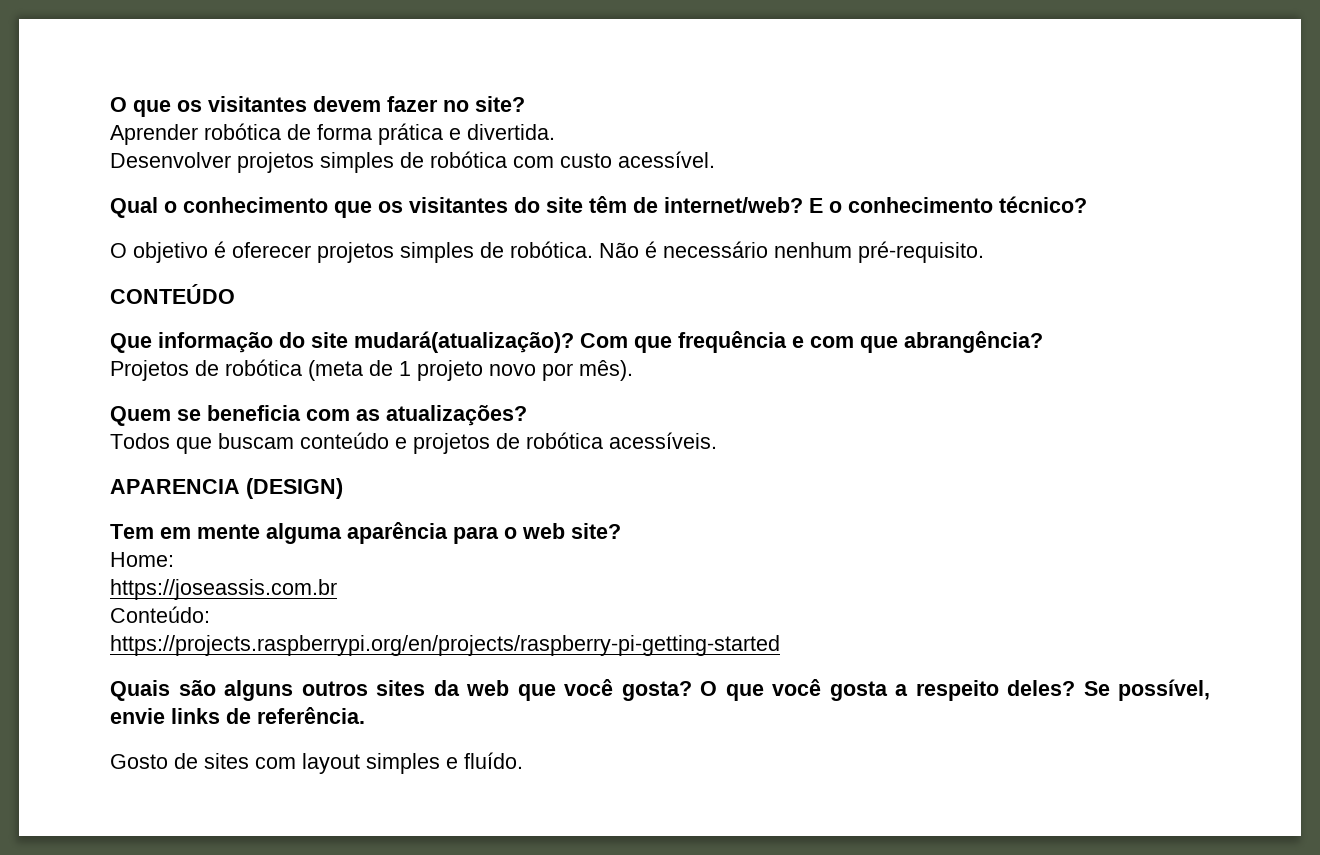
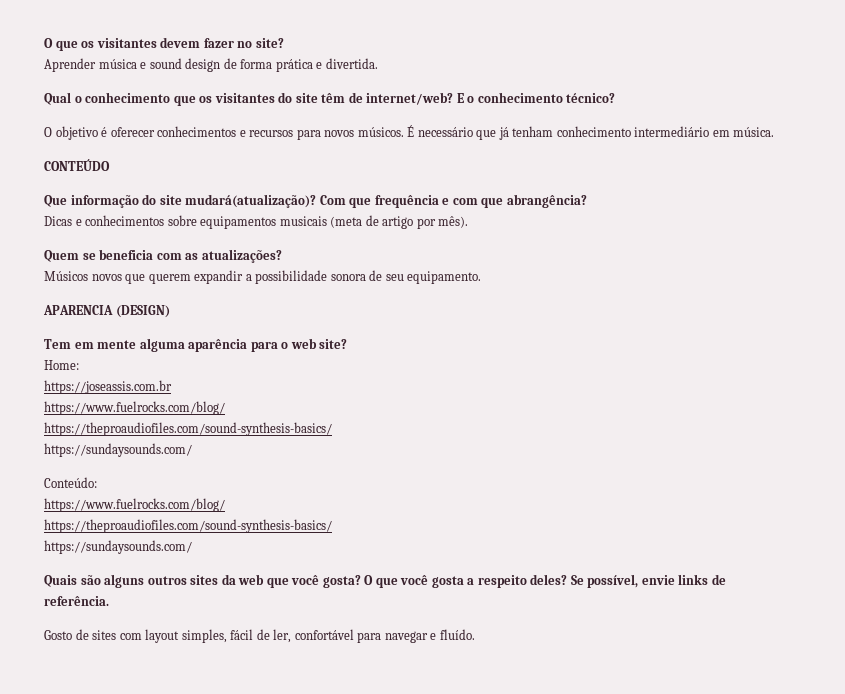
- Aprender robótica de forma prática e divertida.
+ Aprender música e sound design de forma prática e divertida.
- Desenvolver projetos simples de robótica com custo acessível.
- O objetivo é oferecer projetos simples de robótica. Não é necessário nenhum pré-requisito.
+ O objetivo é oferecer conhecimentos e recursos para novos músicos. É necessário que já tenham conhecimento intermediário em música.
- Projetos de robótica (meta de 1 projeto novo por mês).
+ Dicas e conhecimentos sobre equipamentos musicais (meta de artigo por mês).
- Todos que buscam conteúdo e projetos de robótica acessíveis.
+ Músicos novos que querem expandir a possibilidade sonora de seu equipamento.
  https://joseassis.com.br
+ https://www.fuelrocks.com/blog/
+ https://theproaudiofiles.com/sound-synthesis-basics/
+ https://sundaysounds.com/
  Conteúdo:
- https://projects.raspberrypi.org/en/projects/raspberry-pi-getting-started
+ https://www.fuelrocks.com/blog/
+ https://theproaudiofiles.com/sound-synthesis-basics/
+ https://sundaysounds.com/
- Gosto de sites com layout simples e fluído.
+ Gosto de sites com layout simples, fácil de ler, confortável para navegar e fluído.

